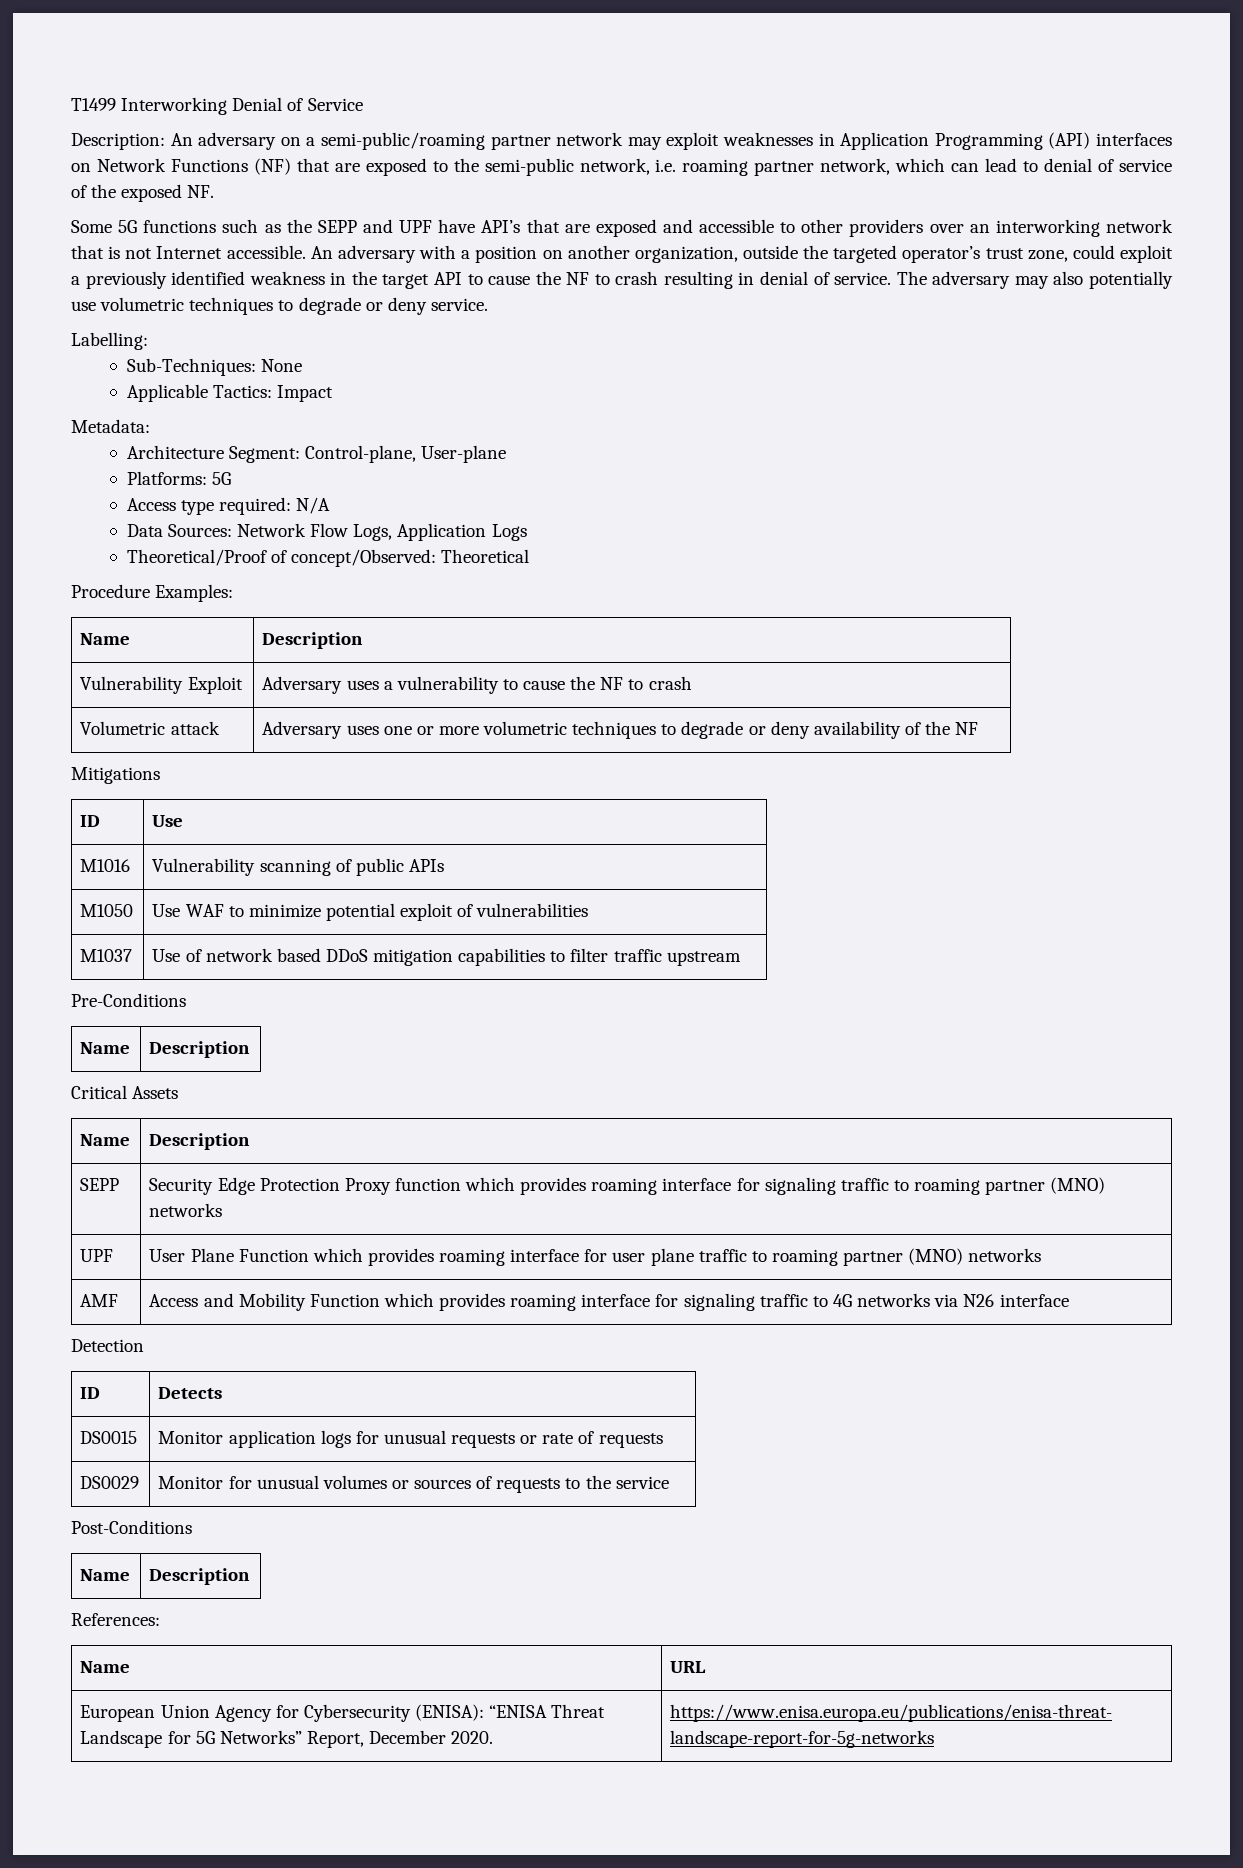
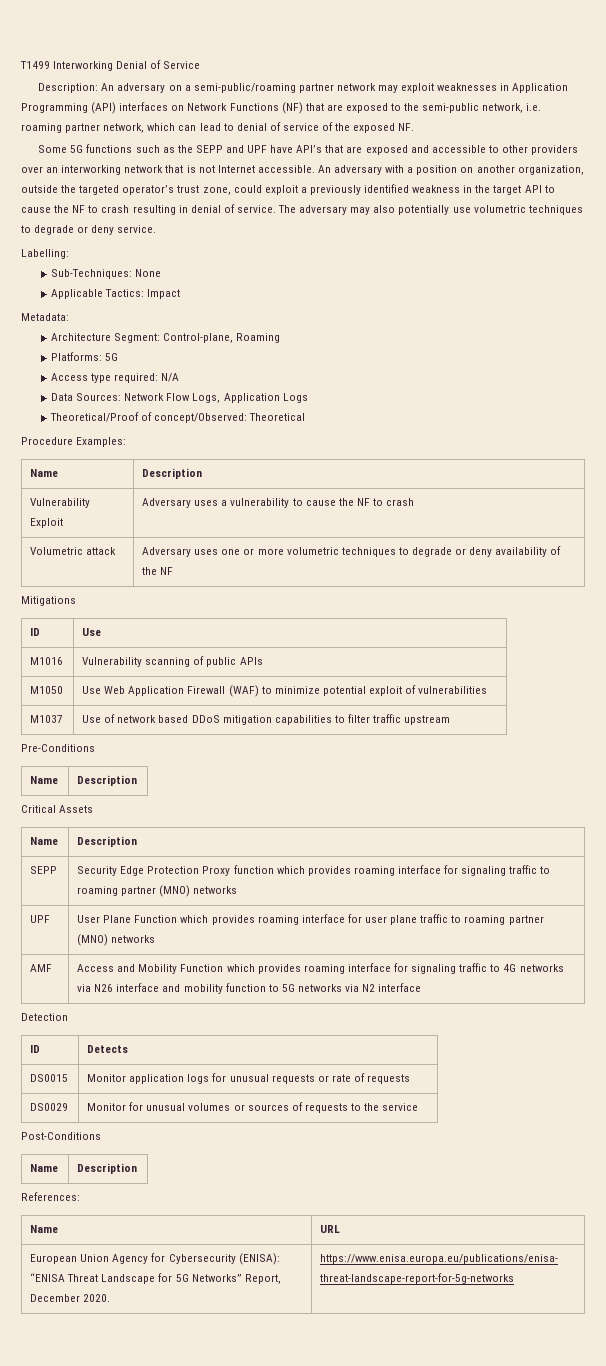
- Architecture Segment: Control-plane, User-plane
+ Architecture Segment: Control-plane, Roaming
- M1050 | Use WAF to minimize potential exploit of vulnerabilities
+ M1050 | Use Web Application Firewall (WAF) to minimize potential exploit of vulnerabilities
- AMF | Access and Mobility Function which provides roaming interface for signaling traffic to 4G networks via N26 interface
+ AMF | Access and Mobility Function which provides roaming interface for signaling traffic to 4G networks via N26 interface and mobility function to 5G networks via N2 interface

